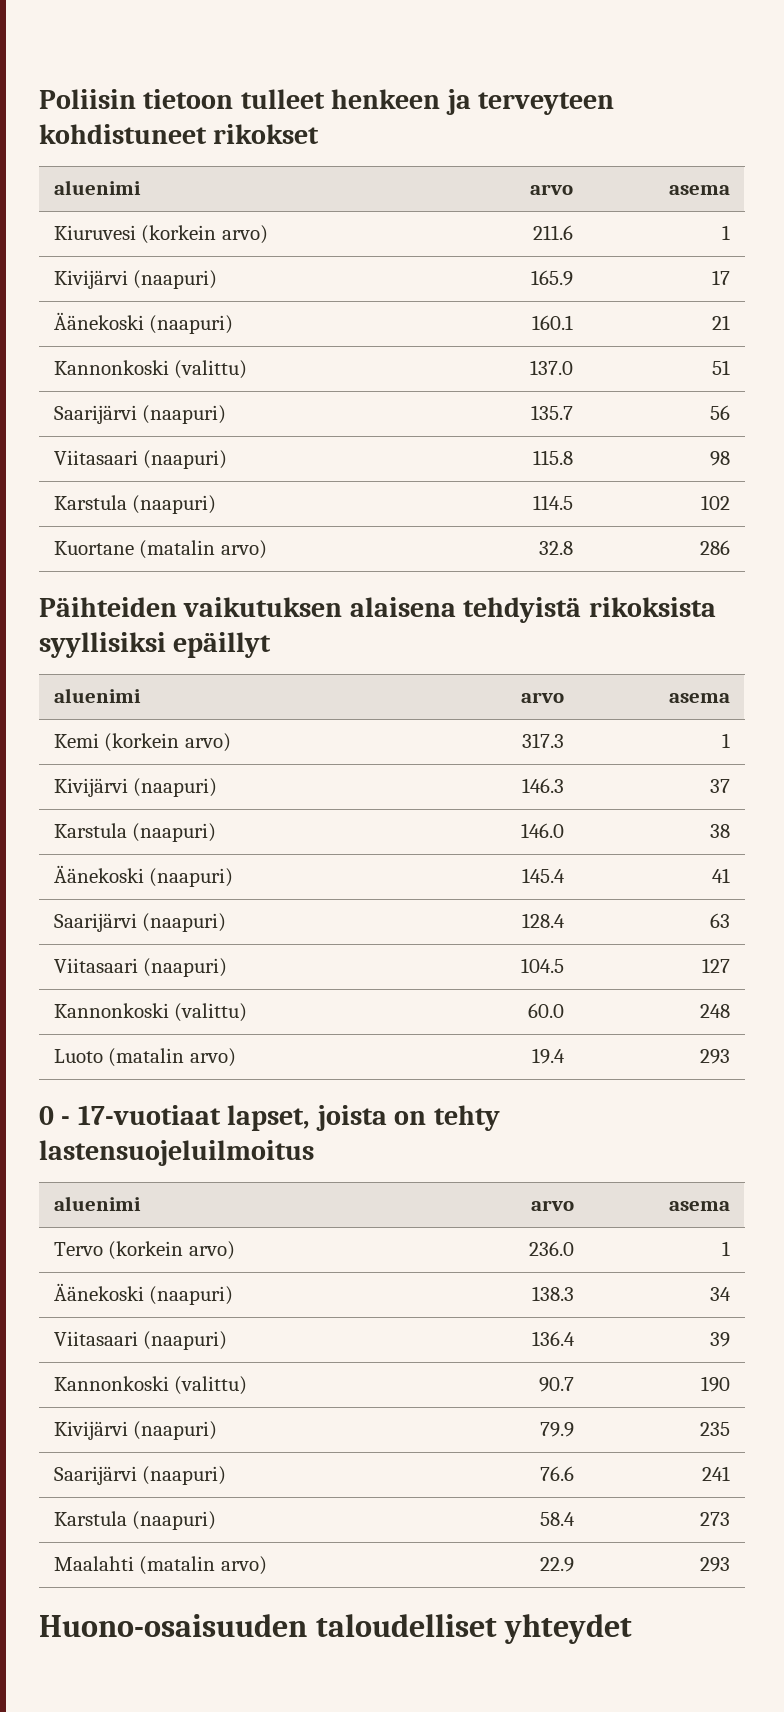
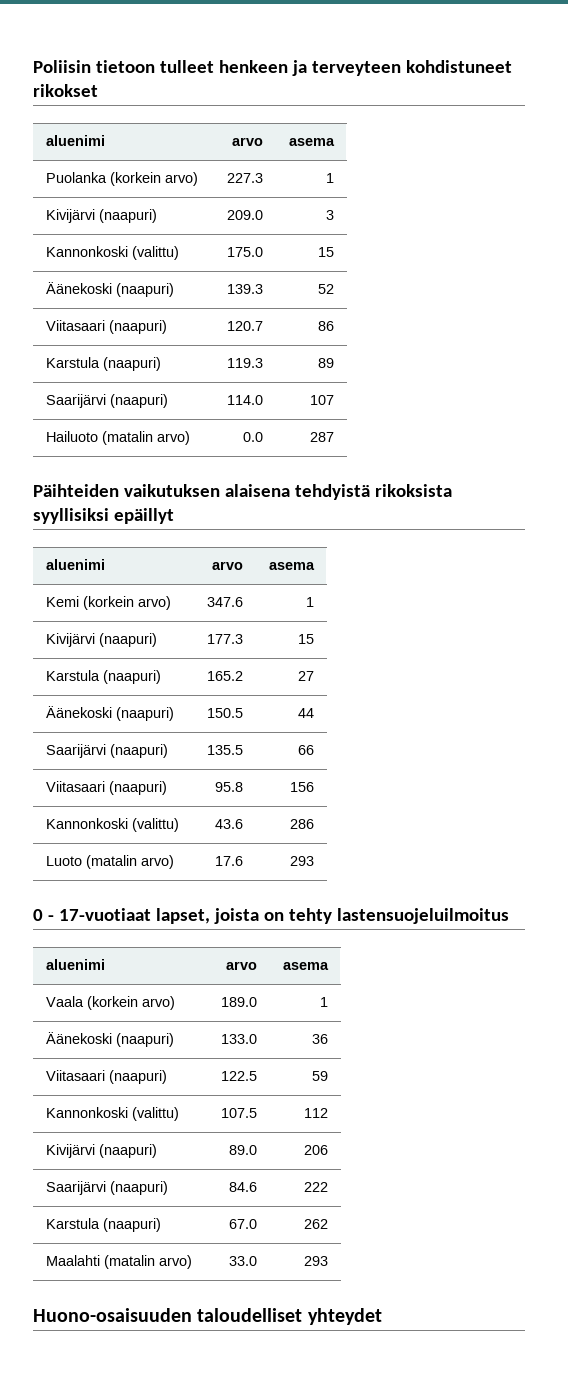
- Kiuruvesi (korkein arvo) | 211.6 | 1
- Kivijärvi (naapuri) | 165.9 | 17
- Äänekoski (naapuri) | 160.1 | 21
- Kannonkoski (valittu) | 137.0 | 51
- Saarijärvi (naapuri) | 135.7 | 56
- Viitasaari (naapuri) | 115.8 | 98
- Karstula (naapuri) | 114.5 | 102
- Kuortane (matalin arvo) | 32.8 | 286
+ Puolanka (korkein arvo) | 227.3 | 1
+ Kivijärvi (naapuri) | 209.0 | 3
+ Kannonkoski (valittu) | 175.0 | 15
+ Äänekoski (naapuri) | 139.3 | 52
+ Viitasaari (naapuri) | 120.7 | 86
+ Karstula (naapuri) | 119.3 | 89
+ Saarijärvi (naapuri) | 114.0 | 107
+ Hailuoto (matalin arvo) | 0.0 | 287
- Kemi (korkein arvo) | 317.3 | 1
- Kivijärvi (naapuri) | 146.3 | 37
- Karstula (naapuri) | 146.0 | 38
- Äänekoski (naapuri) | 145.4 | 41
- Saarijärvi (naapuri) | 128.4 | 63
- Viitasaari (naapuri) | 104.5 | 127
- Kannonkoski (valittu) | 60.0 | 248
+ Kemi (korkein arvo) | 347.6 | 1
+ Kivijärvi (naapuri) | 177.3 | 15
+ Karstula (naapuri) | 165.2 | 27
+ Äänekoski (naapuri) | 150.5 | 44
+ Saarijärvi (naapuri) | 135.5 | 66
+ Viitasaari (naapuri) | 95.8 | 156
+ Kannonkoski (valittu) | 43.6 | 286
- Luoto (matalin arvo) | 19.4 | 293
+ Luoto (matalin arvo) | 17.6 | 293
- Tervo (korkein arvo) | 236.0 | 1
+ Vaala (korkein arvo) | 189.0 | 1
- Äänekoski (naapuri) | 138.3 | 34
- Viitasaari (naapuri) | 136.4 | 39
- Kannonkoski (valittu) | 90.7 | 190
- Kivijärvi (naapuri) | 79.9 | 235
- Saarijärvi (naapuri) | 76.6 | 241
- Karstula (naapuri) | 58.4 | 273
+ Äänekoski (naapuri) | 133.0 | 36
+ Viitasaari (naapuri) | 122.5 | 59
+ Kannonkoski (valittu) | 107.5 | 112
+ Kivijärvi (naapuri) | 89.0 | 206
+ Saarijärvi (naapuri) | 84.6 | 222
+ Karstula (naapuri) | 67.0 | 262
- Maalahti (matalin arvo) | 22.9 | 293
+ Maalahti (matalin arvo) | 33.0 | 293

